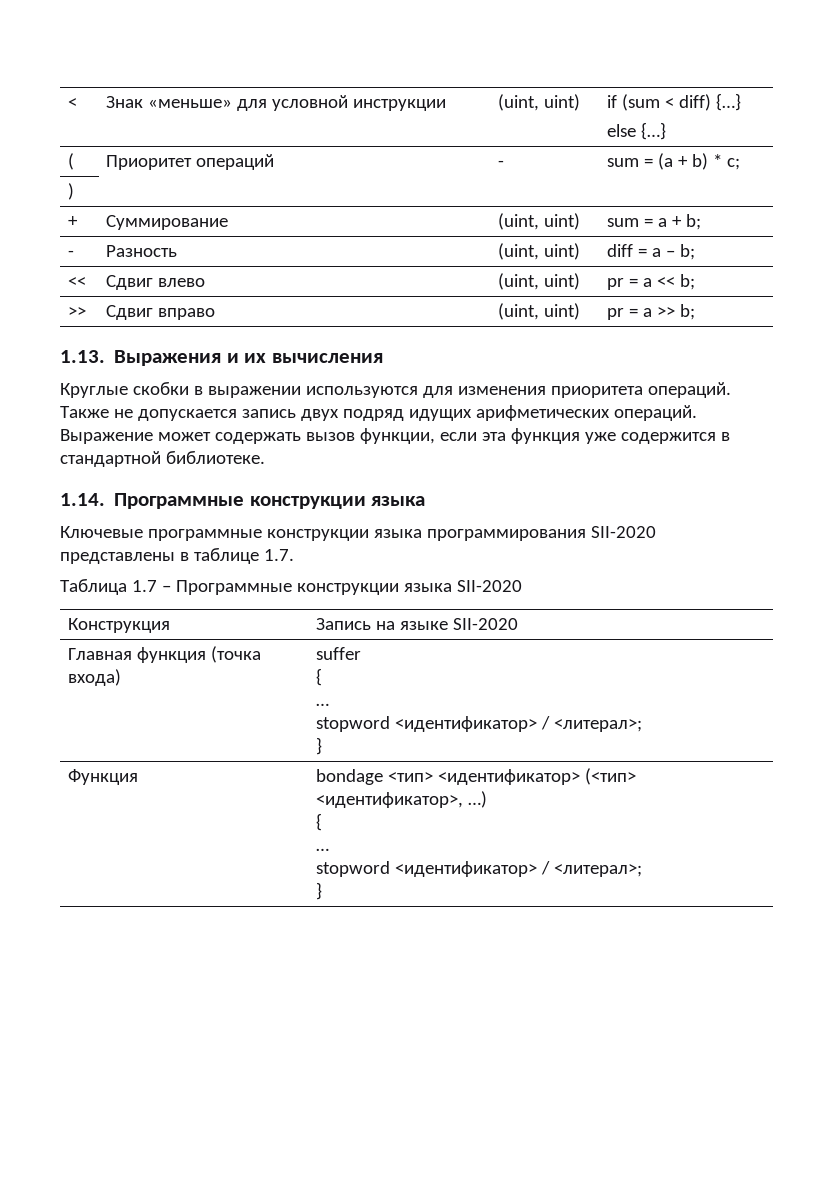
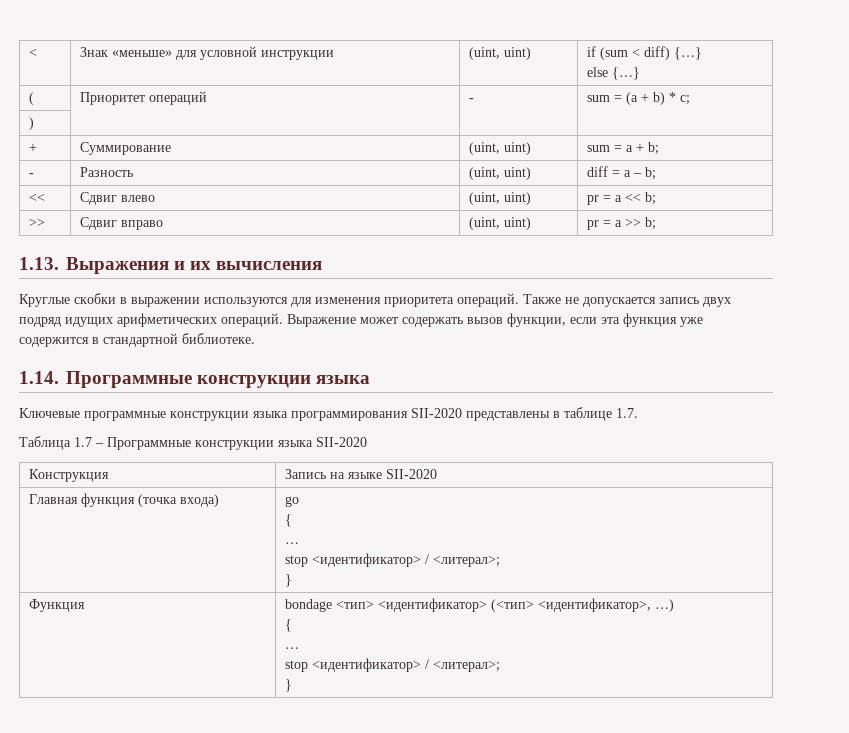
- Главная функция (точка входа) | suffer
+ Главная функция (точка входа) | go
  {
  …
- stopword <идентификатор> / <литерал>;
+ stop <идентификатор> / <литерал>;
  Функция | bondage <тип> <идентификатор> (<тип> <идентификатор>, …)
  {
  …
- stopword <идентификатор> / <литерал>;
+ stop <идентификатор> / <литерал>;

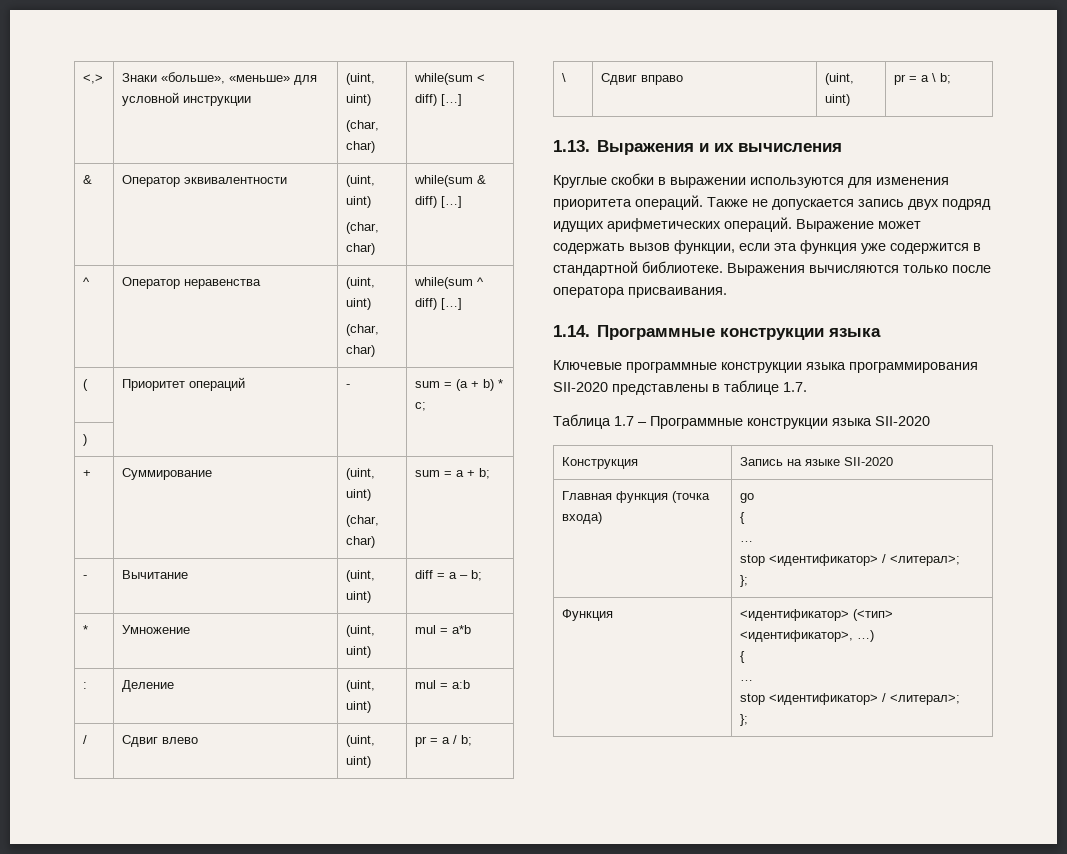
- < | Знак «меньше» для условной инструкции | (uint, uint) | if (sum < diff) {…}
- else {…}
+ <,> | Знаки «больше», «меньше» для условной инструкции | (uint, uint)
+ (char, char) | while(sum < diff) […]
+ & | Оператор эквивалентности | (uint, uint)
+ (char, char) | while(sum & diff) […]
+ ^ | Оператор неравенства | (uint, uint)
+ (char, char) | while(sum ^ diff) […]
- + | Суммирование | (uint, uint) | sum = a + b;
+ + | Суммирование | (uint, uint)
+ (char, char) | sum = a + b;
- - | Разность | (uint, uint) | diff = a – b;
+ - | Вычитание | (uint, uint) | diff = a – b;
- << | Сдвиг влево | (uint, uint) | pr = a << b;
- >> | Сдвиг вправо | (uint, uint) | pr = a >> b;
+ * | Умножение | (uint, uint) | mul = a*b
+ : | Деление | (uint, uint) | mul = a:b
+ / | Сдвиг влево | (uint, uint) | pr = a / b;
+ \ | Сдвиг вправо | (uint, uint) | pr = a \ b;
+ Выражения вычисляются только после оператора присваивания.
  Главная функция (точка входа) | go
  {
  …
  stop <идентификатор> / <литерал>;
- }
+ };
- Функция | bondage <тип> <идентификатор> (<тип> <идентификатор>, …)
+ Функция | <идентификатор> (<тип> <идентификатор>, …)
  {
  …
  stop <идентификатор> / <литерал>;
- }
+ };

